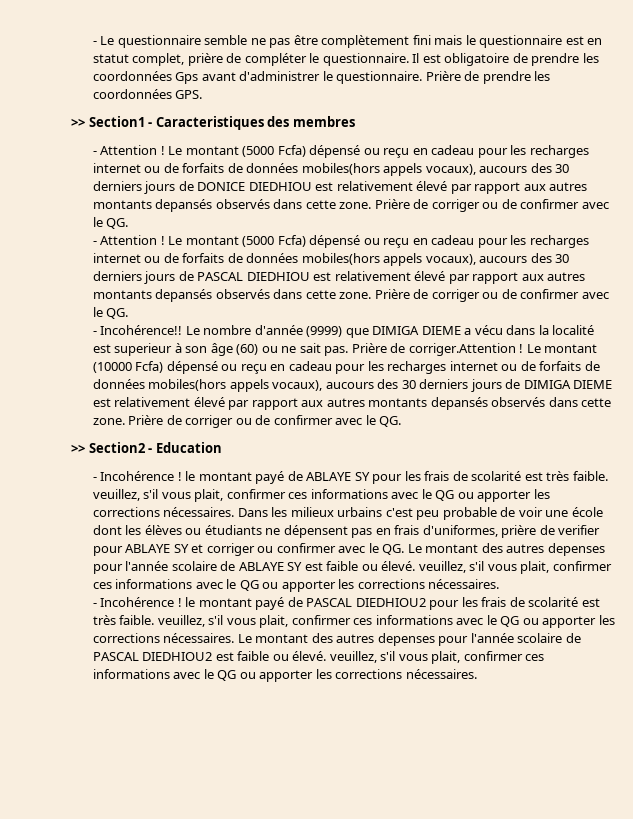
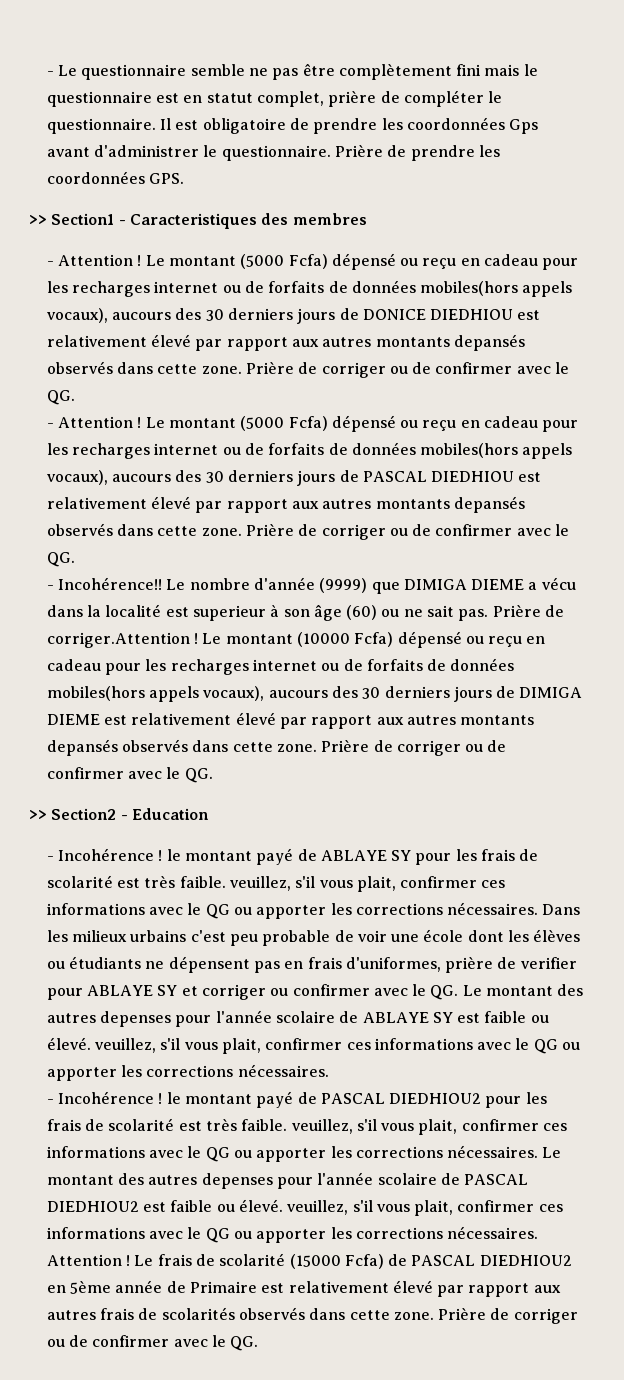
+ Attention ! Le frais de scolarité (15000 Fcfa) de PASCAL DIEDHIOU2 en 5ème année de Primaire est relativement élevé par rapport aux autres frais de scolarités observés dans cette zone. Prière de corriger ou de confirmer avec le QG.

